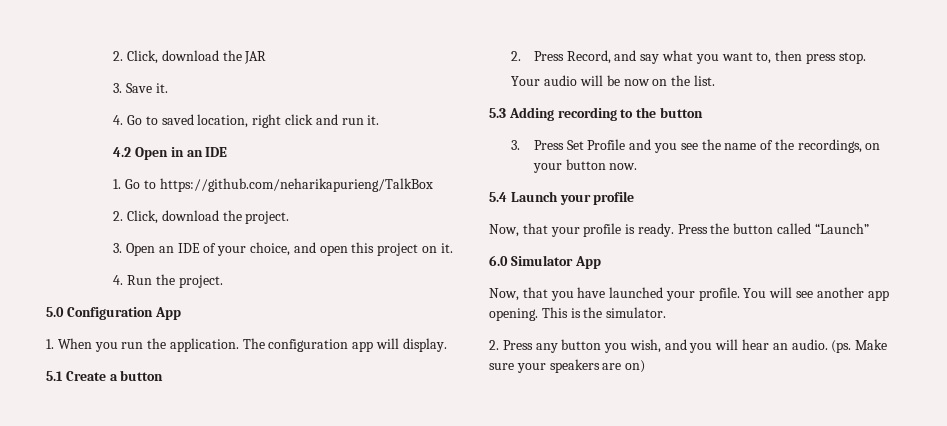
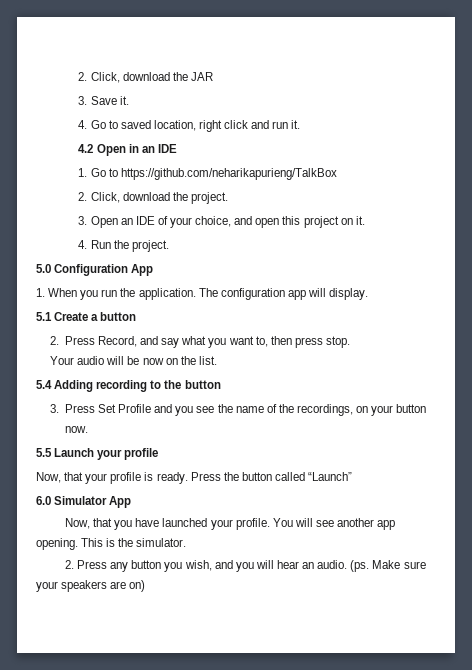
- 5.3 Adding recording to the button
+ 5.4 Adding recording to the button
- 5.4 Launch your profile
+ 5.5 Launch your profile

